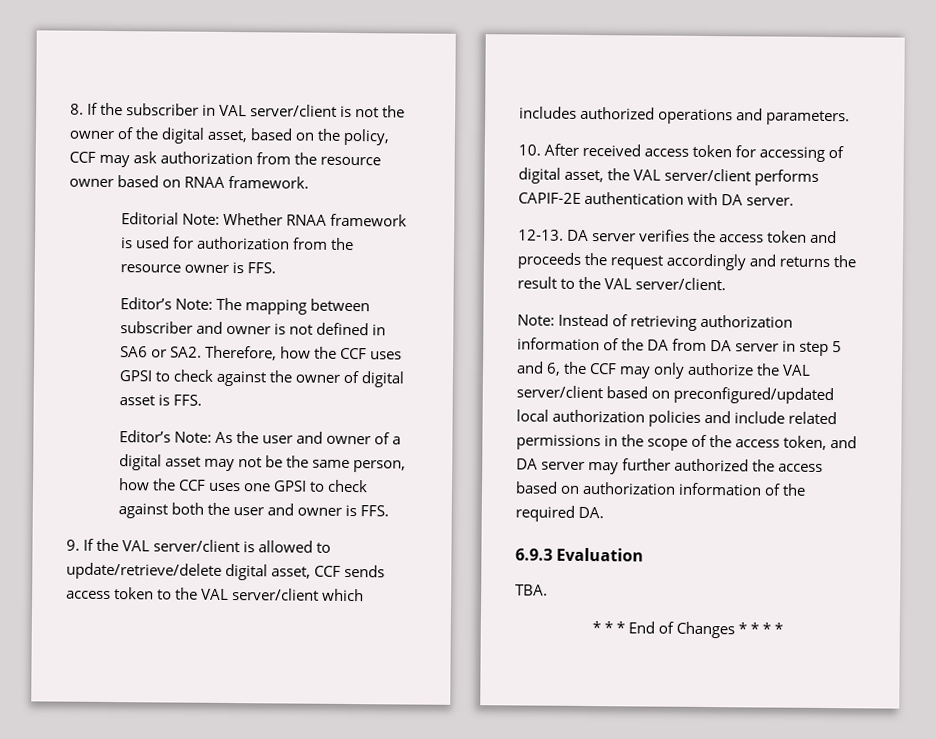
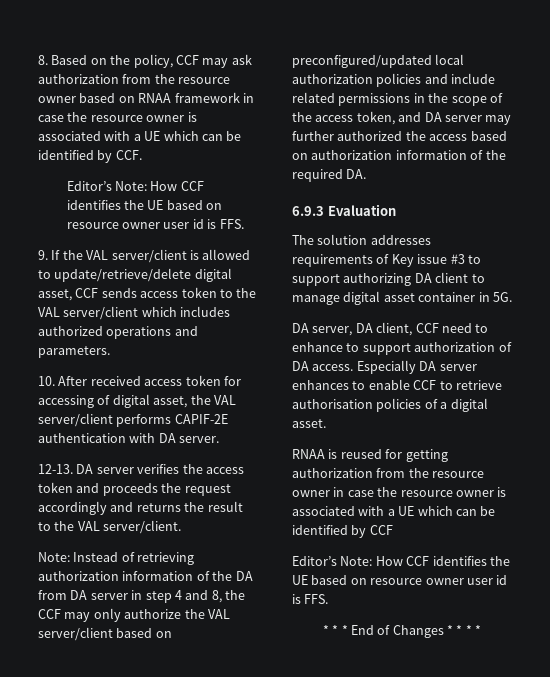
- 8. If the subscriber in VAL server/client is not the owner of the digital asset, based on the policy, CCF may ask authorization from the resource owner based on RNAA framework.
- Editorial Note: Whether RNAA framework is used for authorization from the resource owner is FFS.
- Editor’s Note: The mapping between subscriber and owner is not defined in SA6 or SA2. Therefore, how the CCF uses GPSI to check against the owner of digital asset is FFS.
- Editor’s Note: As the user and owner of a digital asset may not be the same person, how the CCF uses one GPSI to check against both the user and owner is FFS.
+ 8. Based on the policy, CCF may ask authorization from the resource owner based on RNAA framework in case the resource owner is associated with a UE which can be identified by CCF.
+ Editor’s Note: How CCF identifies the UE based on resource owner user id is FFS.
- Note: Instead of retrieving authorization information of the DA from DA server in step 5 and 6, the CCF may only authorize the VAL server/client based on preconfigured/updated local authorization policies and include related permissions in the scope of the access token, and DA server may further authorized the access based on authorization information of the required DA.
+ Note: Instead of retrieving authorization information of the DA from DA server in step 4 and 8, the CCF may only authorize the VAL server/client based on preconfigured/updated local authorization policies and include related permissions in the scope of the access token, and DA server may further authorized the access based on authorization information of the required DA.
- TBA.
+ The solution addresses requirements of Key issue #3 to support authorizing DA client to manage digital asset container in 5G.
+ DA server, DA client, CCF need to enhance to support authorization of DA access. Especially DA server enhances to enable CCF to retrieve authorisation policies of a digital asset.
+ RNAA is reused for getting authorization from the resource owner in case the resource owner is associated with a UE which can be identified by CCF
+ Editor’s Note: How CCF identifies the UE based on resource owner user id is FFS.

